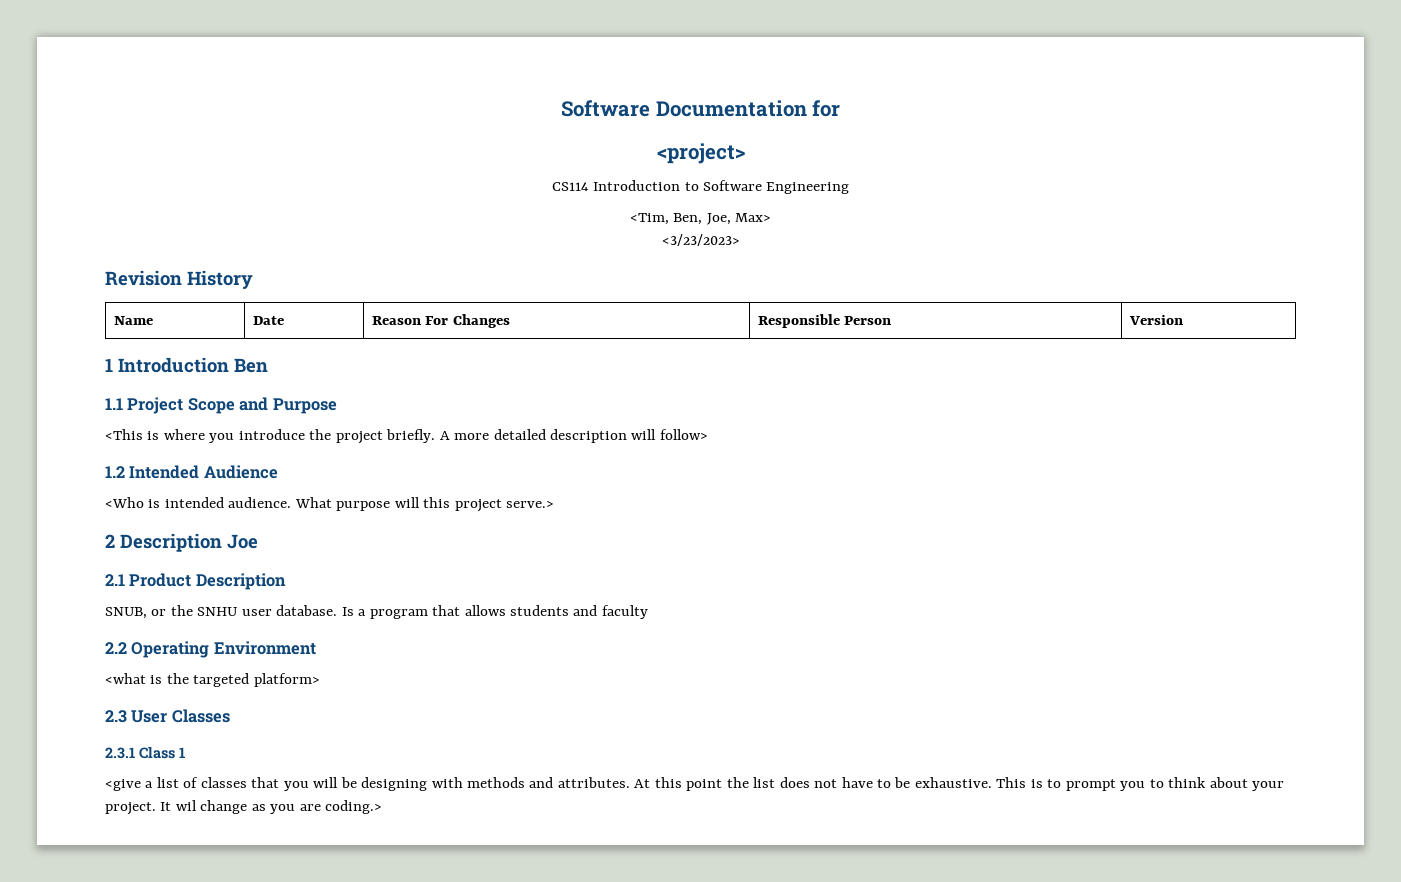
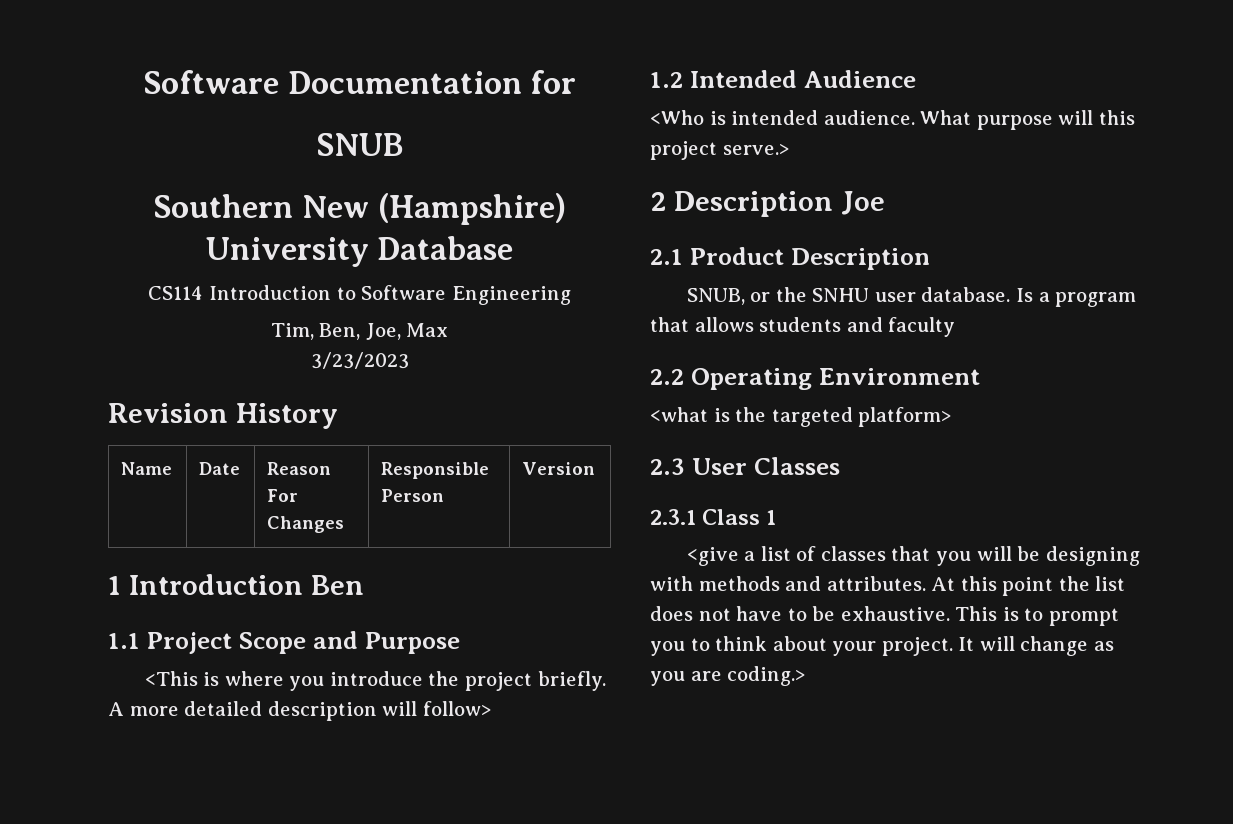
- <project>
+ SNUB
+ Southern New (Hampshire) University Database
- <Tim, Ben, Joe, Max>
- <3/23/2023>
+ Tim, Ben, Joe, Max
+ 3/23/2023
- It wil change as you are coding.>
+ It will change as you are coding.>

